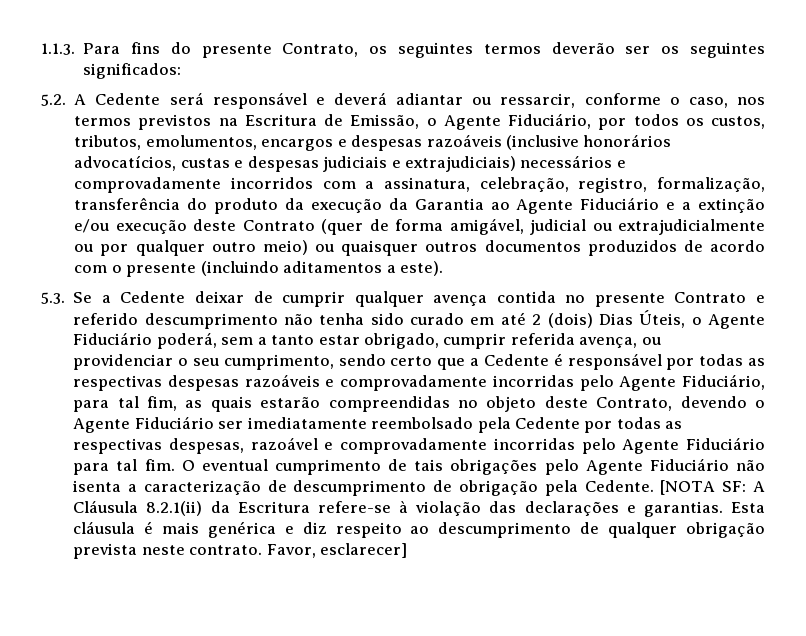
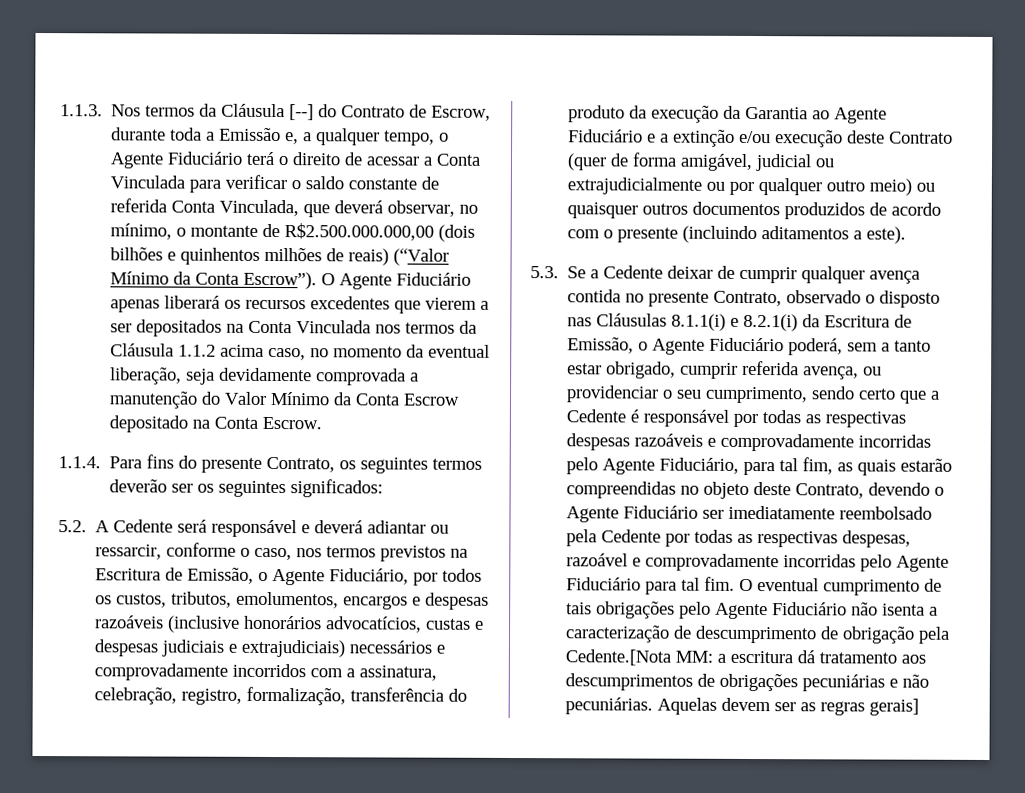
- 1.1.3. Para fins do presente Contrato, os seguintes termos deverão ser os seguintes significados:
+ 1.1.3. Nos termos da Cláusula [--] do Contrato de Escrow, durante toda a Emissão e, a qualquer tempo, o Agente Fiduciário terá o direito de acessar a Conta Vinculada para verificar o saldo constante de referida Conta Vinculada, que deverá observar, no mínimo, o montante de R$2.500.000.000,00 (dois bilhões e quinhentos milhões de reais) (“Valor Mínimo da Conta Escrow”). O Agente Fiduciário apenas liberará os recursos excedentes que vierem a ser depositados na Conta Vinculada nos termos da Cláusula 1.1.2 acima caso, no momento da eventual liberação, seja devidamente comprovada a manutenção do Valor Mínimo da Conta Escrow depositado na Conta Escrow.
+ 1.1.4. Para fins do presente Contrato, os seguintes termos deverão ser os seguintes significados:
- 5.3. Se a Cedente deixar de cumprir qualquer avença contida no presente Contrato e referido descumprimento não tenha sido curado em até 2 (dois) Dias Úteis, o Agente Fiduciário poderá, sem a tanto estar obrigado, cumprir referida avença, ou providenciar o seu cumprimento, sendo certo que a Cedente é responsável por todas as respectivas despesas razoáveis e comprovadamente incorridas pelo Agente Fiduciário, para tal fim, as quais estarão compreendidas no objeto deste Contrato, devendo o Agente Fiduciário ser imediatamente reembolsado pela Cedente por todas as respectivas despesas, razoável e comprovadamente incorridas pelo Agente Fiduciário para tal fim.
+ 5.3. Se a Cedente deixar de cumprir qualquer avença contida no presente Contrato, observado o disposto nas Cláusulas 8.1.1(i) e 8.2.1(i) da Escritura de Emissão, o Agente Fiduciário poderá, sem a tanto estar obrigado, cumprir referida avença, ou providenciar o seu cumprimento, sendo certo que a Cedente é responsável por todas as respectivas despesas razoáveis e comprovadamente incorridas pelo Agente Fiduciário, para tal fim, as quais estarão compreendidas no objeto deste Contrato, devendo o Agente Fiduciário ser imediatamente reembolsado pela Cedente por todas as respectivas despesas, razoável e comprovadamente incorridas pelo Agente Fiduciário para tal fim.
- O eventual cumprimento de tais obrigações pelo Agente Fiduciário não isenta a caracterização de descumprimento de obrigação pela Cedente. [NOTA SF: A Cláusula 8.2.1(ii) da Escritura refere-se à violação das declarações e garantias. Esta cláusula é mais genérica e diz respeito ao descumprimento de qualquer obrigação prevista neste contrato. Favor, esclarecer]
+ O eventual cumprimento de tais obrigações pelo Agente Fiduciário não isenta a caracterização de descumprimento de obrigação pela Cedente.[Nota MM: a escritura dá tratamento aos descumprimentos de obrigações pecuniárias e não pecuniárias. Aquelas devem ser as regras gerais]

